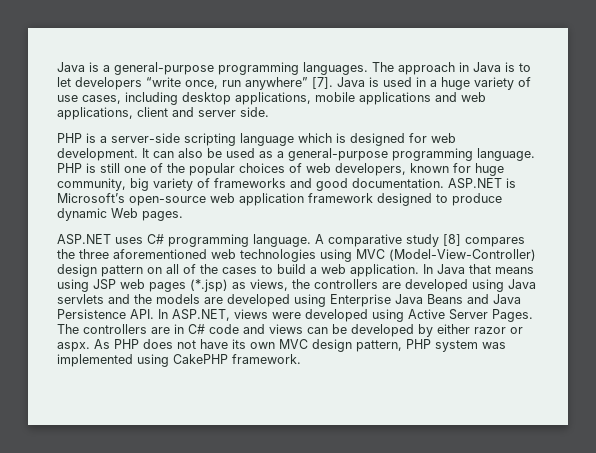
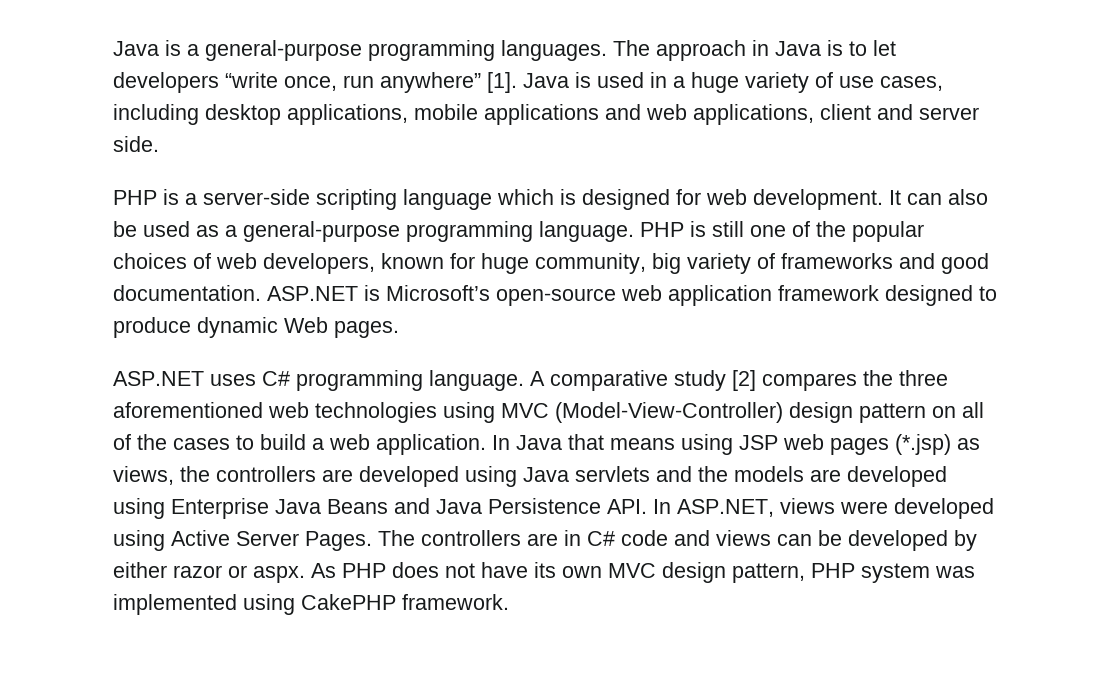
- The approach in Java is to let developers “write once, run anywhere” [7].
+ The approach in Java is to let developers “write once, run anywhere” [1].
- A comparative study [8] compares the three aforementioned web technologies using MVC (Model-View-Controller) design pattern on all of the cases to build a web application.
+ A comparative study [2] compares the three aforementioned web technologies using MVC (Model-View-Controller) design pattern on all of the cases to build a web application.

